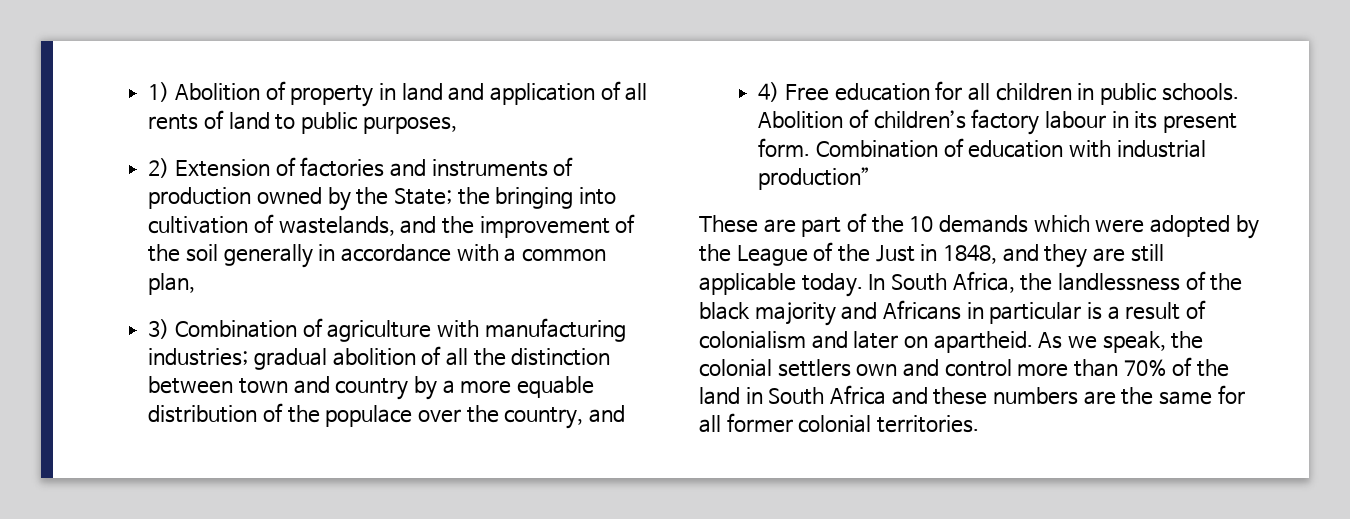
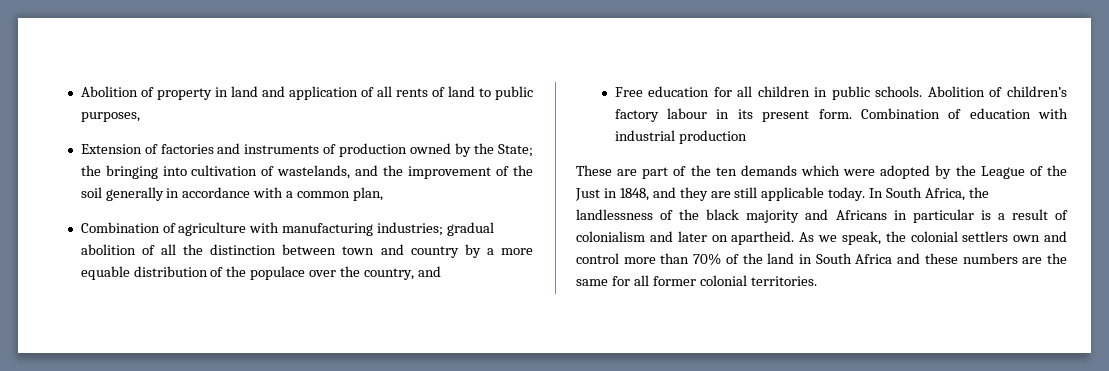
- 1) Abolition of property in land and application of all rents of land to public purposes,
+ Abolition of property in land and application of all rents of land to public purposes,
- 2) Extension of factories and instruments of production owned by the State; the bringing into cultivation of wastelands, and the improvement of the soil generally in accordance with a common plan,
+ Extension of factories and instruments of production owned by the State; the bringing into cultivation of wastelands, and the improvement of the soil generally in accordance with a common plan,
- 3) Combination of agriculture with manufacturing industries; gradual abolition of all the distinction between town and country by a more equable distribution of the populace over the country, and
+ Combination of agriculture with manufacturing industries; gradual abolition of all the distinction between town and country by a more equable distribution of the populace over the country, and
- 4) Free education for all children in public schools.
+ Free education for all children in public schools.
- Combination of education with industrial production”
+ Combination of education with industrial production
- These are part of the 10 demands which were adopted by the League of the Just in 1848, and they are still applicable today.
+ These are part of the ten demands which were adopted by the League of the Just in 1848, and they are still applicable today.

